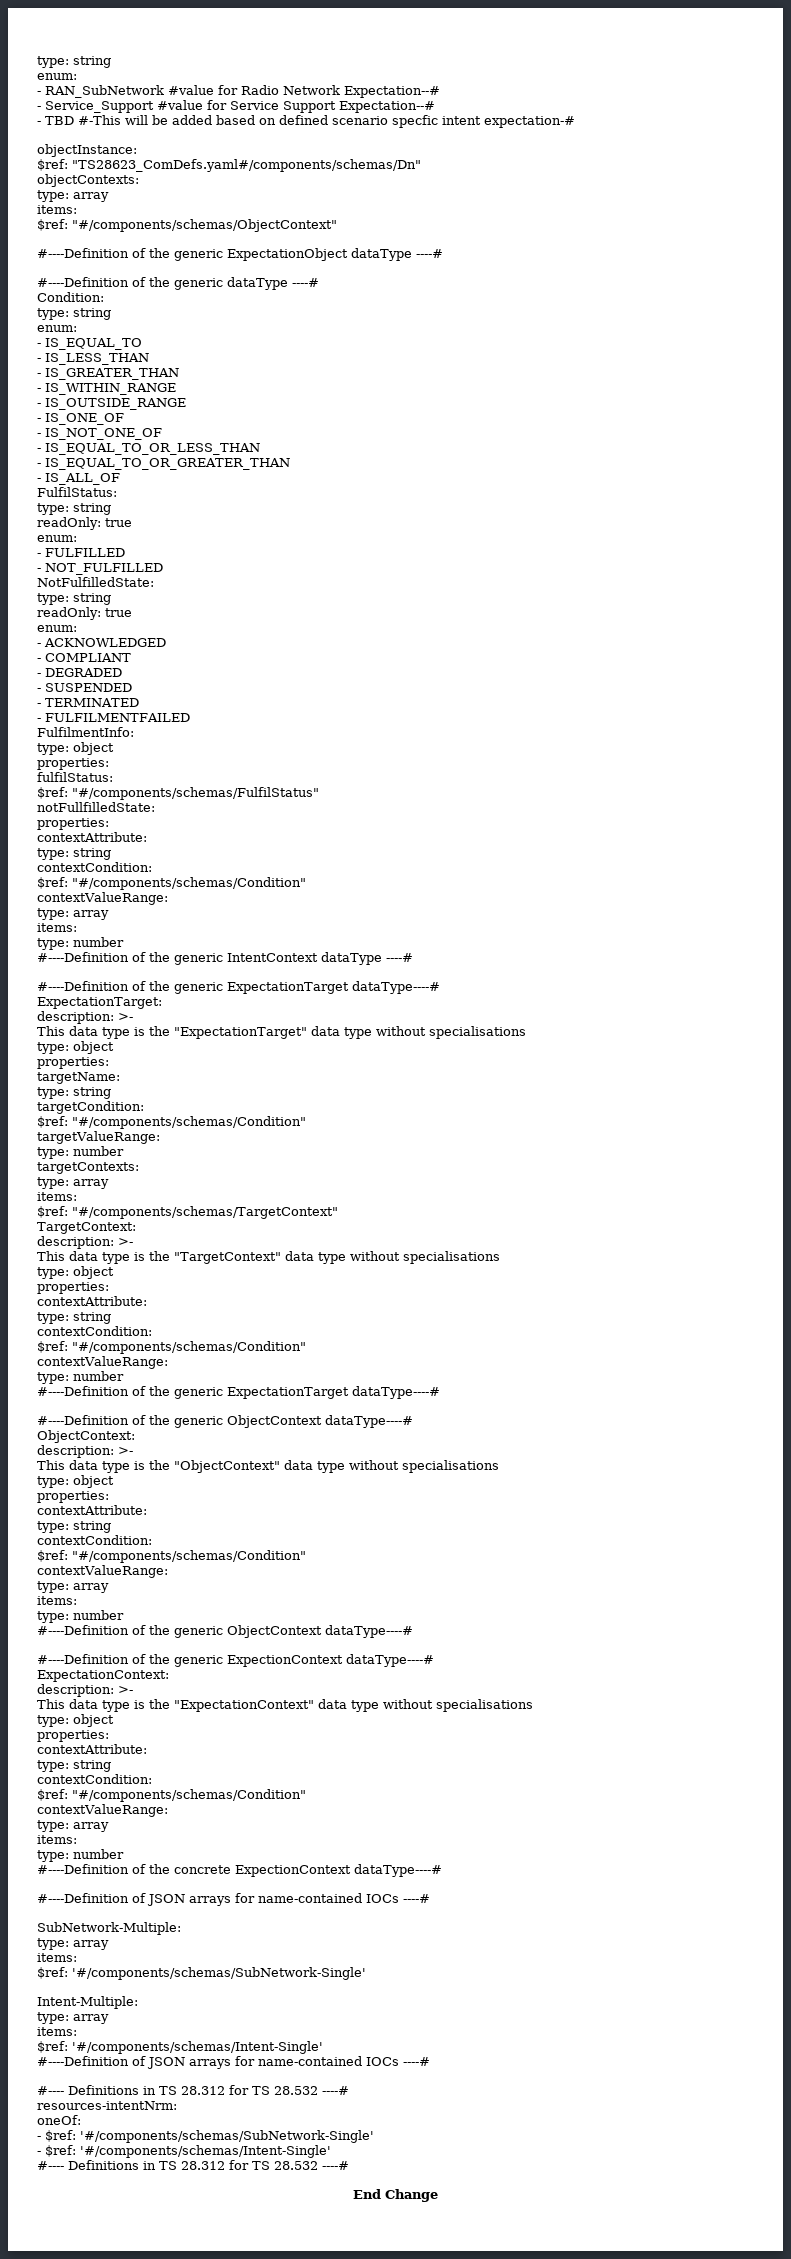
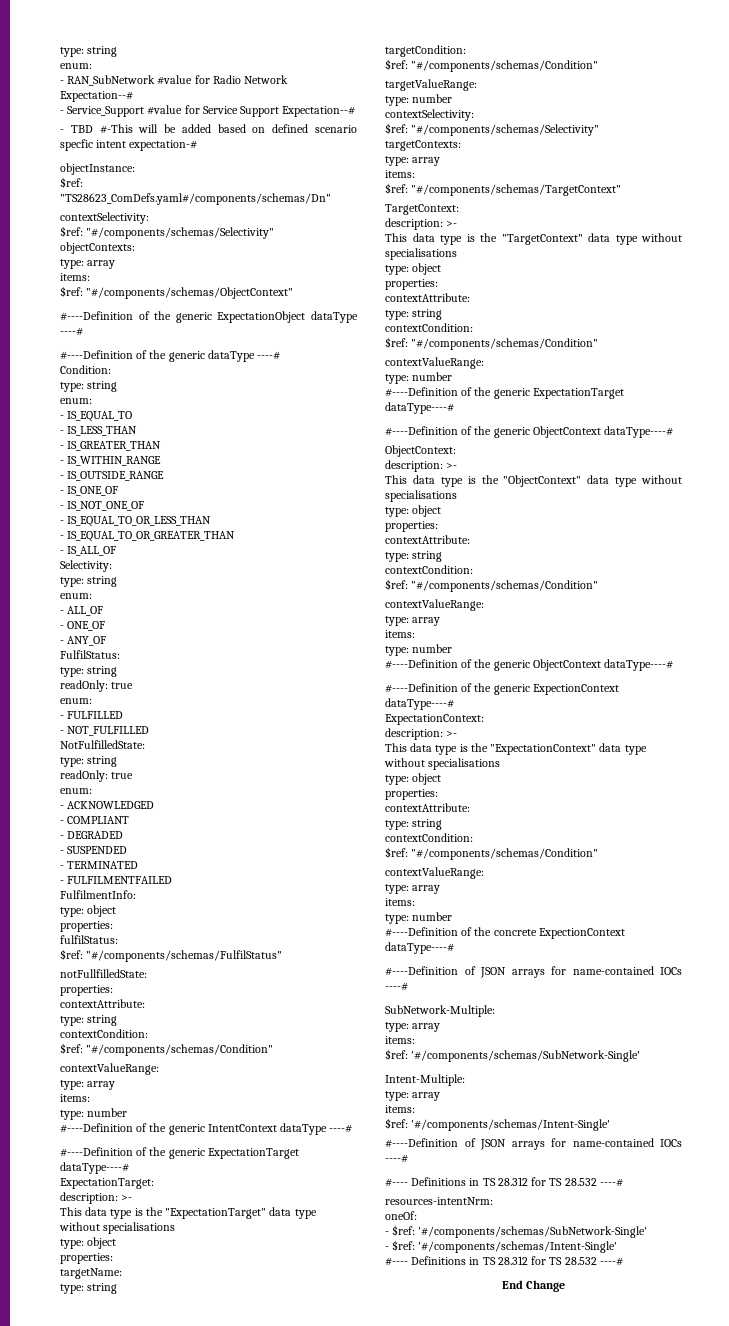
  $ref: "TS28623_ComDefs.yaml#/components/schemas/Dn"
+ contextSelectivity:
+ $ref: "#/components/schemas/Selectivity"
+ Selectivity:
+ type: string
+ enum:
+ - ALL_OF
+ - ONE_OF
+ - ANY_OF
  targetValueRange:
  type: number
+ contextSelectivity:
+ $ref: "#/components/schemas/Selectivity"

